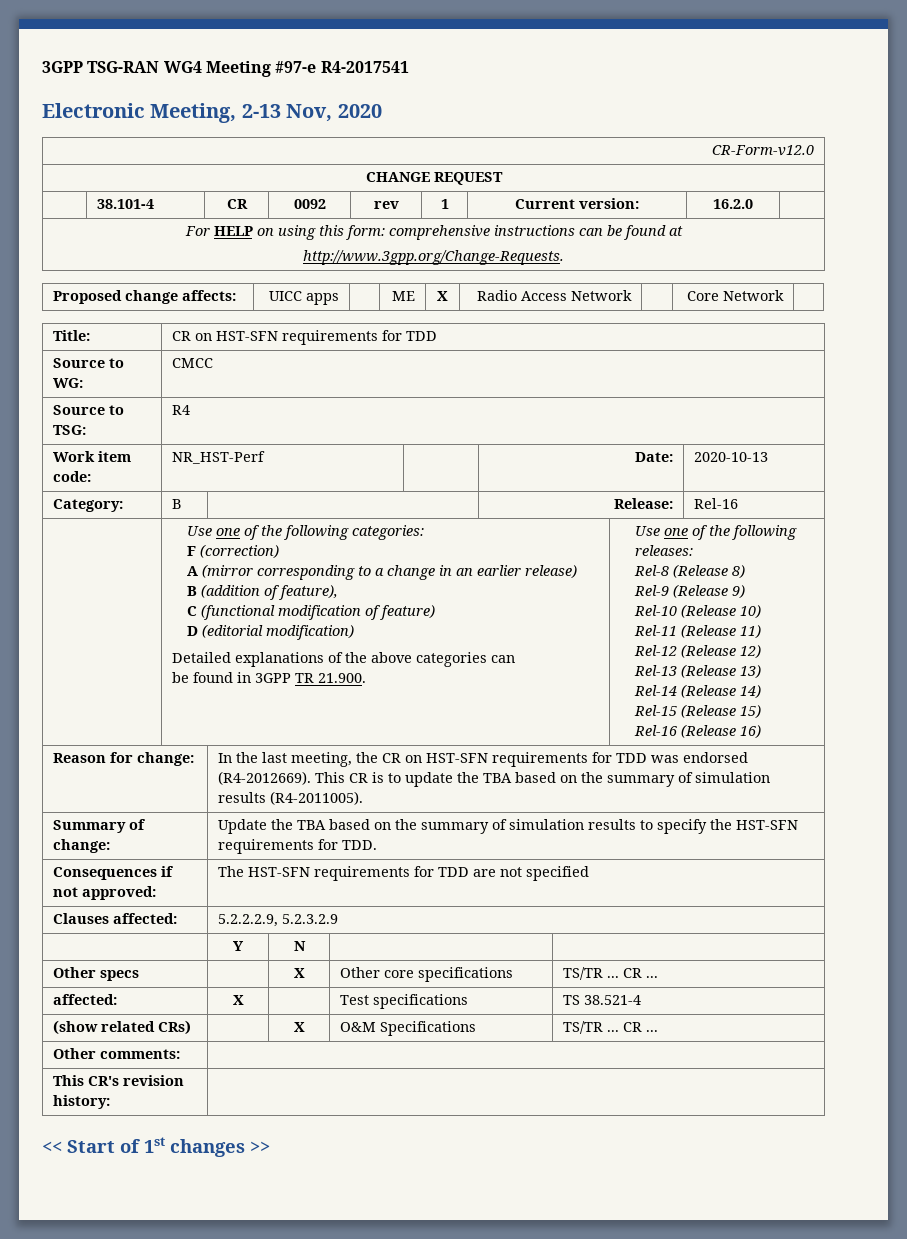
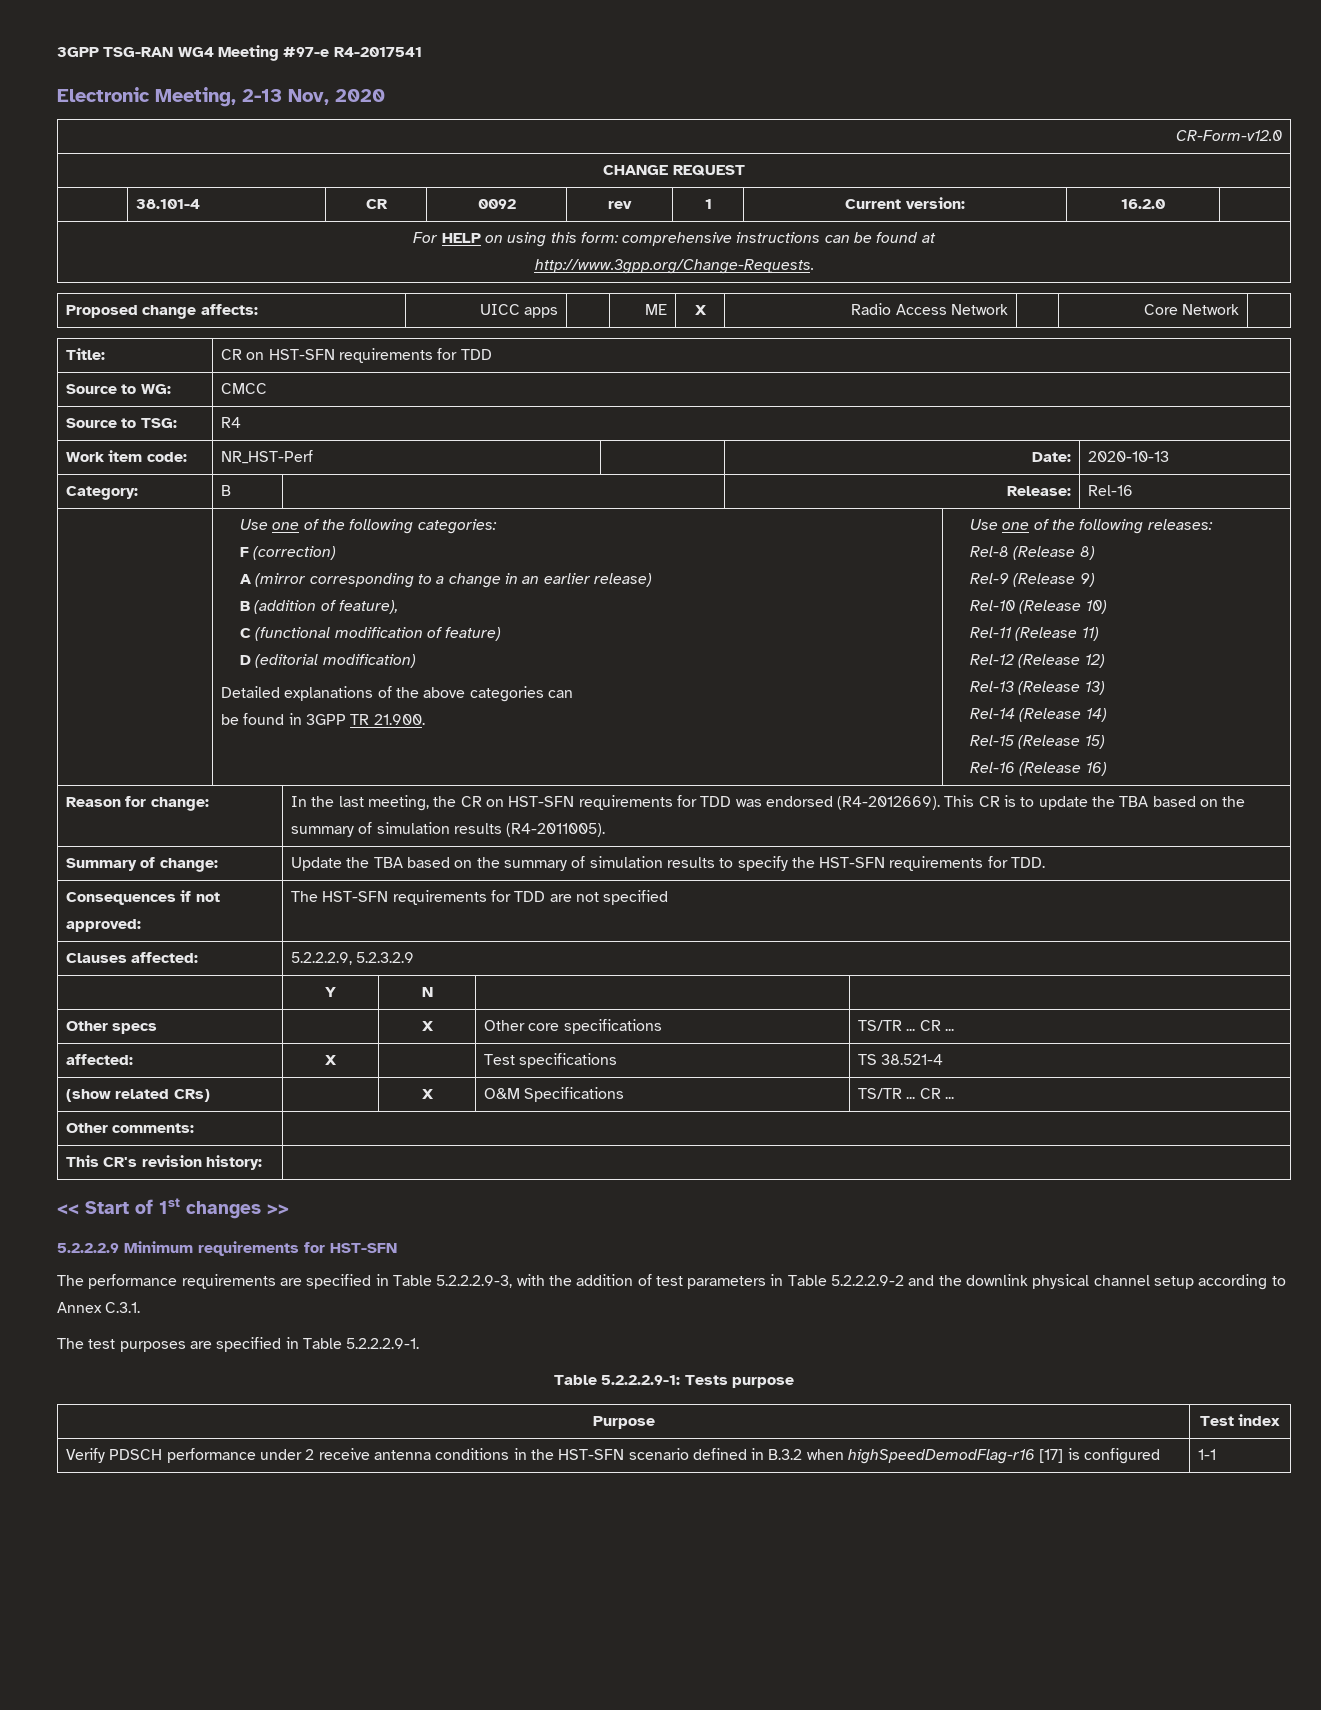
+ 5.2.2.2.9 Minimum requirements for HST-SFN
+ The performance requirements are specified in Table 5.2.2.2.9-3, with the addition of test parameters in Table 5.2.2.2.9-2 and the downlink physical channel setup according to Annex C.3.1.
+ The test purposes are specified in Table 5.2.2.2.9-1.
+ Table 5.2.2.2.9-1: Tests purpose
+ Purpose | Test index
+ Verify PDSCH performance under 2 receive antenna conditions in the HST-SFN scenario defined in B.3.2 when highSpeedDemodFlag-r16 [17] is configured | 1-1

